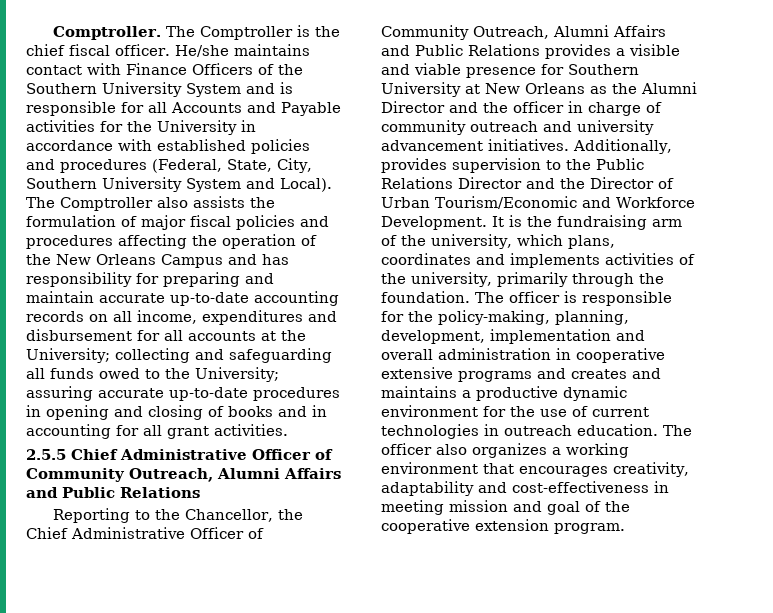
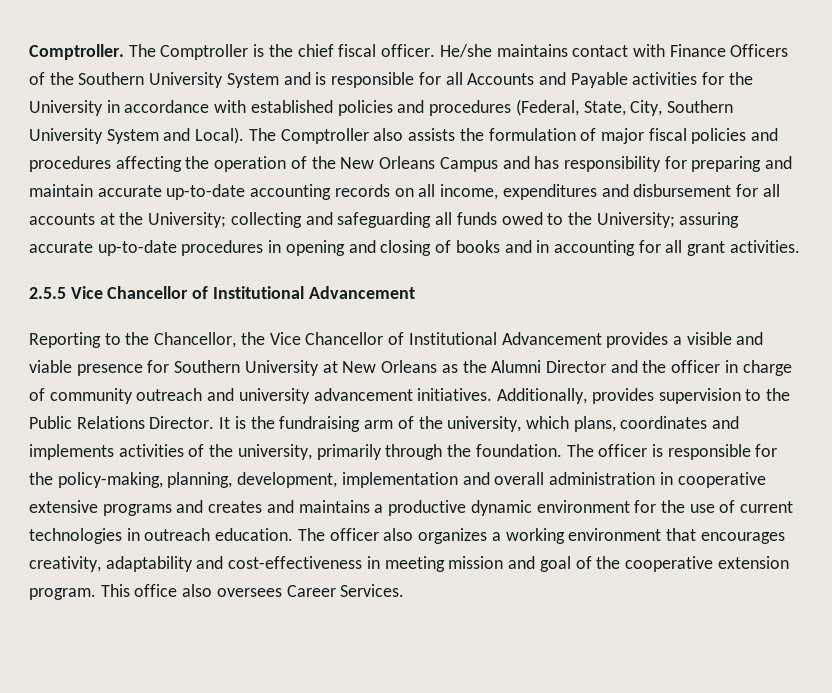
- 2.5.5 Chief Administrative Officer of Community Outreach, Alumni Affairs and Public Relations
+ 2.5.5 Vice Chancellor of Institutional Advancement
- Reporting to the Chancellor, the Chief Administrative Officer of Community Outreach, Alumni Affairs and Public Relations provides a visible and viable presence for Southern University at New Orleans as the Alumni Director and the officer in charge of community outreach and university advancement initiatives.
+ Reporting to the Chancellor, the Vice Chancellor of Institutional Advancement provides a visible and viable presence for Southern University at New Orleans as the Alumni Director and the officer in charge of community outreach and university advancement initiatives.
- Additionally, provides supervision to the Public Relations Director and the Director of Urban Tourism/Economic and Workforce Development.
+ Additionally, provides supervision to the Public Relations Director.
+ This office also oversees Career Services.

